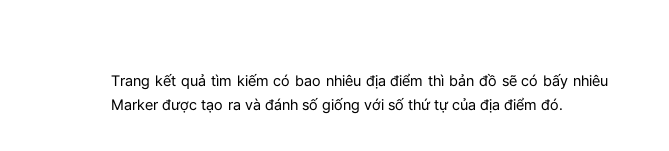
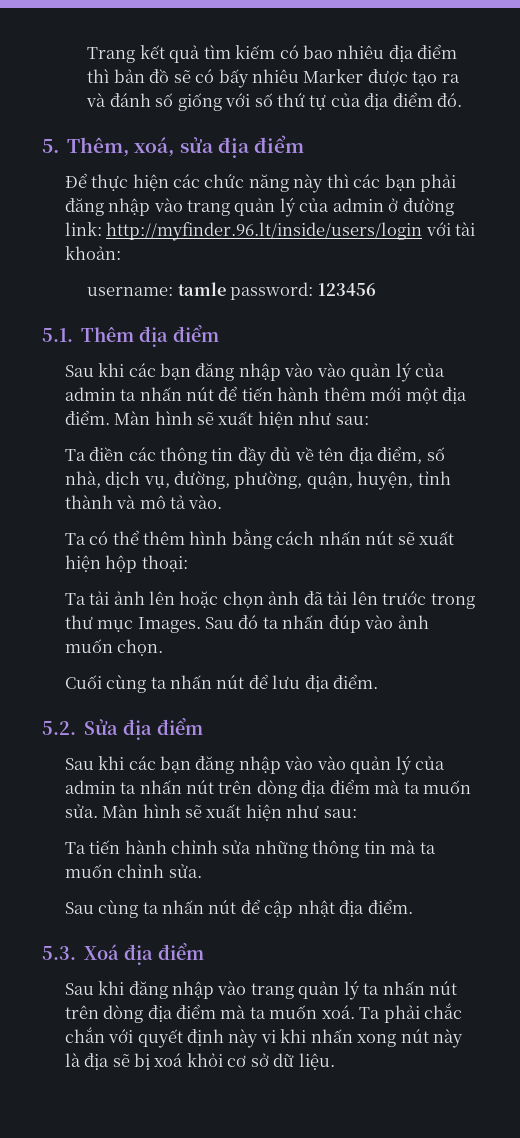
+ 5. Thêm, xoá, sửa địa điểm
+ Để thực hiện các chức năng này thì các bạn phải đăng nhập vào trang quản lý của admin ở đường link: http://myfinder.96.lt/inside/users/login với tài khoản:
+ username: tamle password: 123456
+ 5.1. Thêm địa điểm
+ Sau khi các bạn đăng nhập vào vào quản lý của admin ta nhấn nút để tiến hành thêm mới một địa điểm. Màn hình sẽ xuất hiện như sau:
+ Ta điền các thông tin đầy đủ về tên địa điểm, số nhà, dịch vụ, đường, phường, quận, huyện, tỉnh thành và mô tả vào.
+ Ta có thể thêm hình bằng cách nhấn nút sẽ xuất hiện hộp thoại:
+ Ta tải ảnh lên hoặc chọn ảnh đã tải lên trước trong thư mục Images. Sau đó ta nhấn đúp vào ảnh muốn chọn.
+ Cuối cùng ta nhấn nút để lưu địa điểm.
+ 5.2. Sửa địa điểm
+ Sau khi các bạn đăng nhập vào vào quản lý của admin ta nhấn nút trên dòng địa điểm mà ta muốn sửa. Màn hình sẽ xuất hiện như sau:
+ Ta tiến hành chỉnh sửa những thông tin mà ta muốn chỉnh sửa.
+ Sau cùng ta nhấn nút để cập nhật địa điểm.
+ 5.3. Xoá địa điểm
+ Sau khi đăng nhập vào trang quản lý ta nhấn nút trên dòng địa điểm mà ta muốn xoá. Ta phải chắc chắn với quyết định này vi khi nhấn xong nút này là địa sẽ bị xoá khỏi cơ sở dữ liệu.

